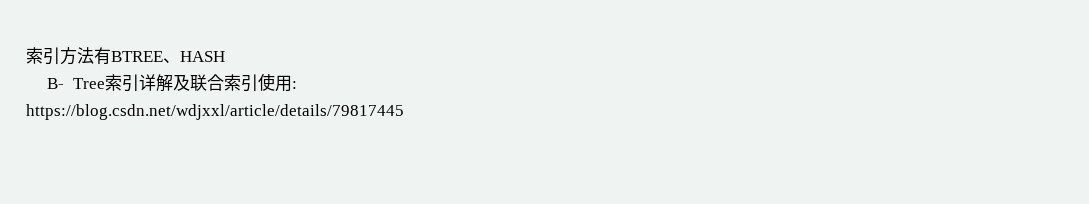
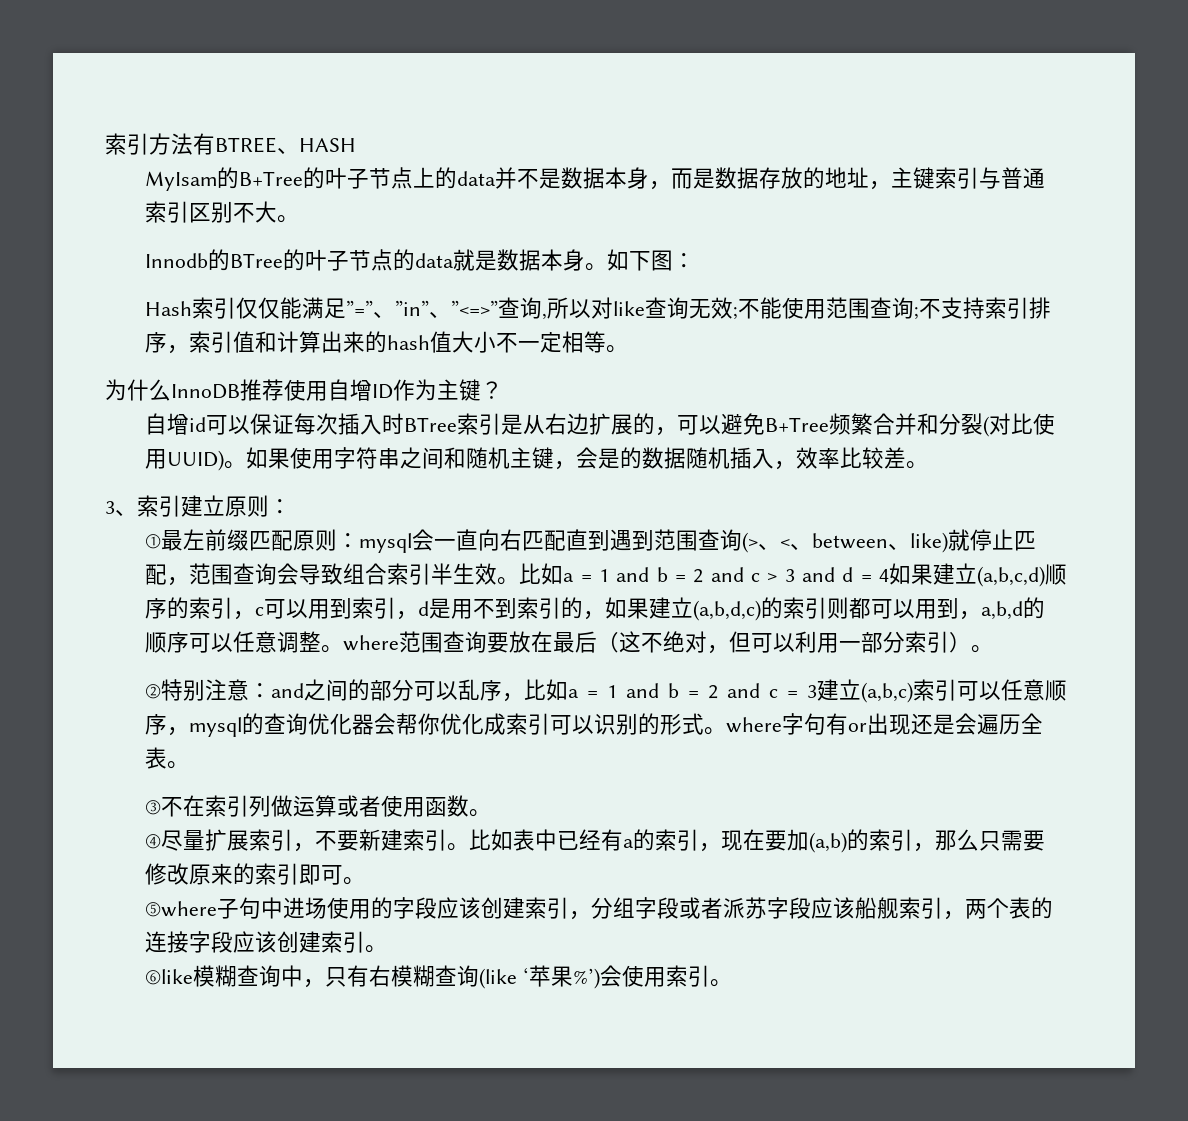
- B- Tree索引详解及联合索引使用:
- https://blog.csdn.net/wdjxxl/article/details/79817445
+ MyIsam的B+Tree的叶子节点上的data并不是数据本身，而是数据存放的地址，主键索引与普通索引区别不大。
+ Innodb的BTree的叶子节点的data就是数据本身。如下图：
+ Hash索引仅仅能满足”=”、”in”、”<=>”查询,所以对like查询无效;不能使用范围查询;不支持索引排序，索引值和计算出来的hash值大小不一定相等。
+ 为什么InnoDB推荐使用自增ID作为主键？
+ 自增id可以保证每次插入时BTree索引是从右边扩展的，可以避免B+Tree频繁合并和分裂(对比使用UUID)。如果使用字符串之间和随机主键，会是的数据随机插入，效率比较差。
+ 3、索引建立原则：
+ ①最左前缀匹配原则：mysql会一直向右匹配直到遇到范围查询(>、<、between、like)就停止匹配，范围查询会导致组合索引半生效。比如a = 1 and b = 2 and c > 3 and d = 4如果建立(a,b,c,d)顺序的索引，c可以用到索引，d是用不到索引的，如果建立(a,b,d,c)的索引则都可以用到，a,b,d的顺序可以任意调整。where范围查询要放在最后（这不绝对，但可以利用一部分索引）。
+ ②特别注意：and之间的部分可以乱序，比如a = 1 and b = 2 and c = 3建立(a,b,c)索引可以任意顺序，mysql的查询优化器会帮你优化成索引可以识别的形式。where字句有or出现还是会遍历全表。
+ ③不在索引列做运算或者使用函数。
+ ④尽量扩展索引，不要新建索引。比如表中已经有a的索引，现在要加(a,b)的索引，那么只需要修改原来的索引即可。
+ ⑤where子句中进场使用的字段应该创建索引，分组字段或者派苏字段应该船舰索引，两个表的连接字段应该创建索引。
+ ⑥like模糊查询中，只有右模糊查询(like ‘苹果%’)会使用索引。

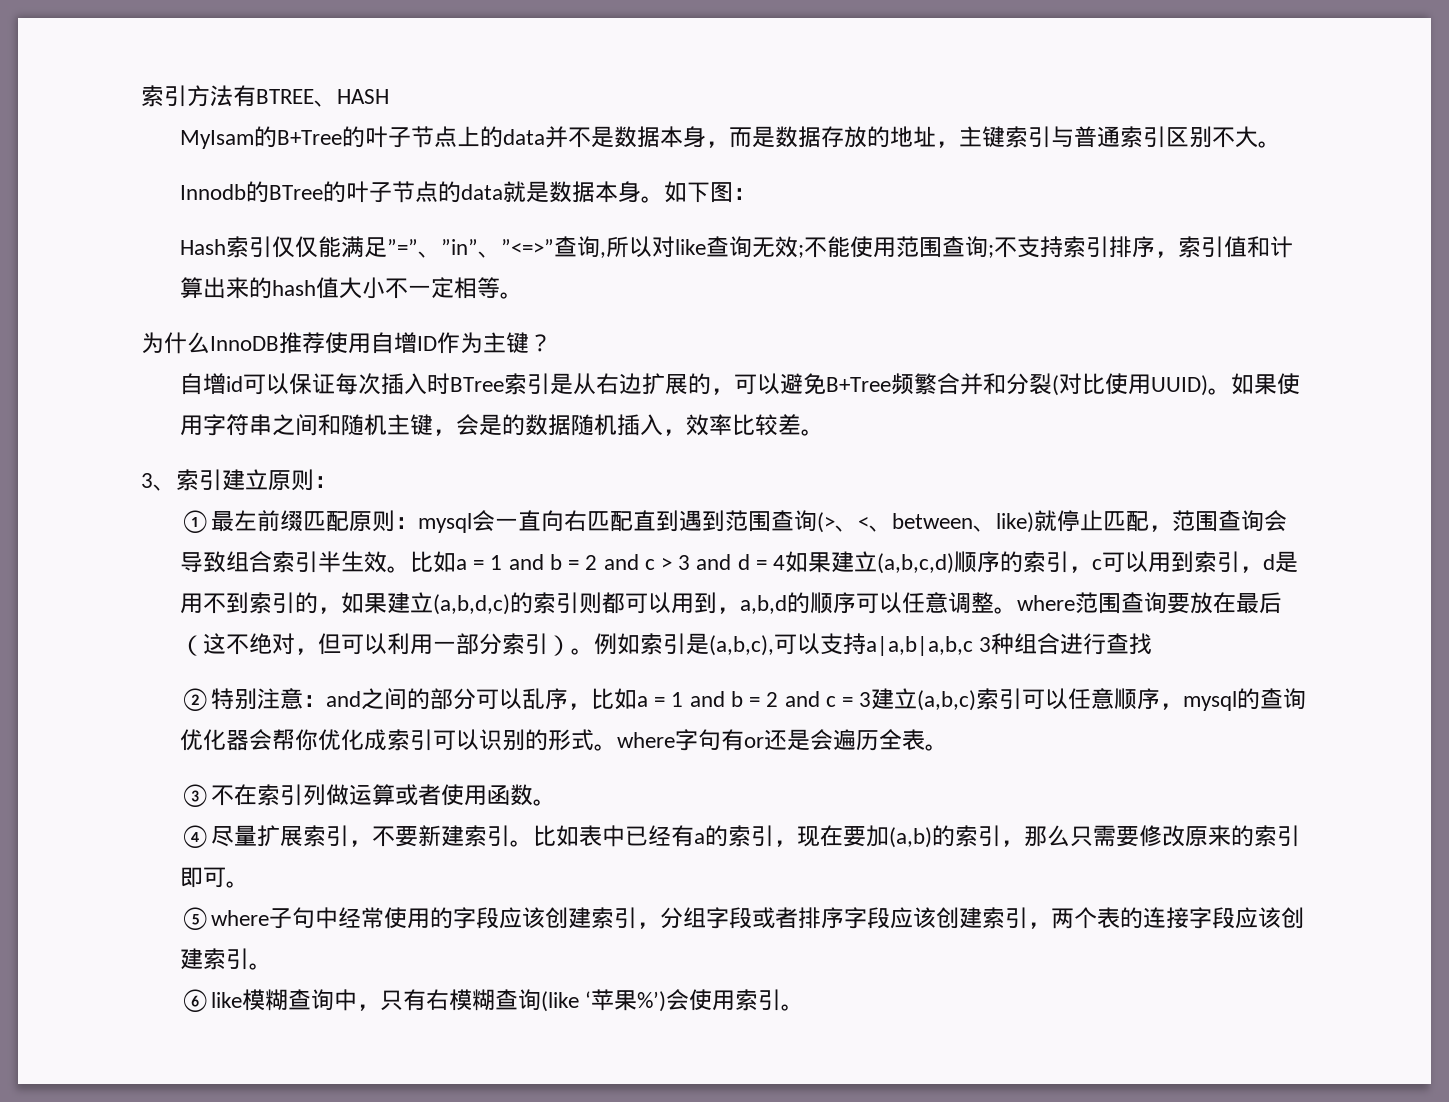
+ 例如索引是(a,b,c),可以支持a|a,b|a,b,c 3种组合进行查找
- ②特别注意：and之间的部分可以乱序，比如a = 1 and b = 2 and c = 3建立(a,b,c)索引可以任意顺序，mysql的查询优化器会帮你优化成索引可以识别的形式。where字句有or出现还是会遍历全表。
+ ②特别注意：and之间的部分可以乱序，比如a = 1 and b = 2 and c = 3建立(a,b,c)索引可以任意顺序，mysql的查询优化器会帮你优化成索引可以识别的形式。where字句有or还是会遍历全表。
- ⑤where子句中进场使用的字段应该创建索引，分组字段或者派苏字段应该船舰索引，两个表的连接字段应该创建索引。
+ ⑤where子句中经常使用的字段应该创建索引，分组字段或者排序字段应该创建索引，两个表的连接字段应该创建索引。

